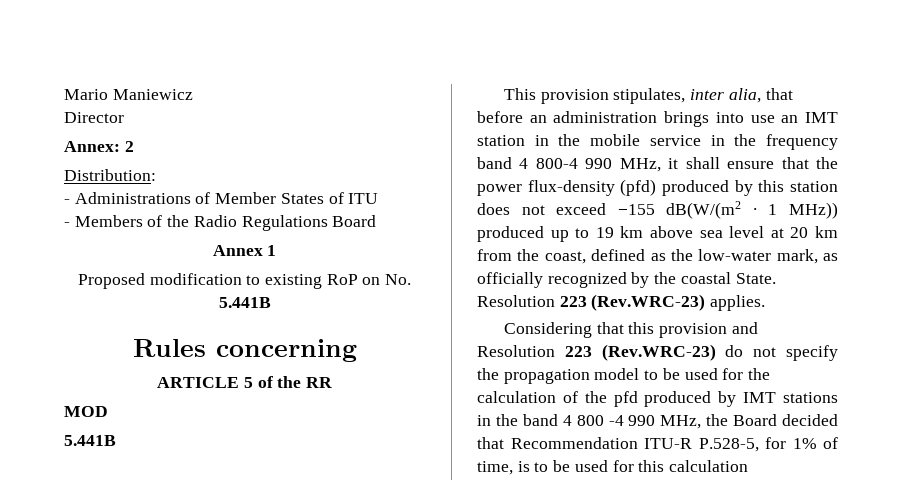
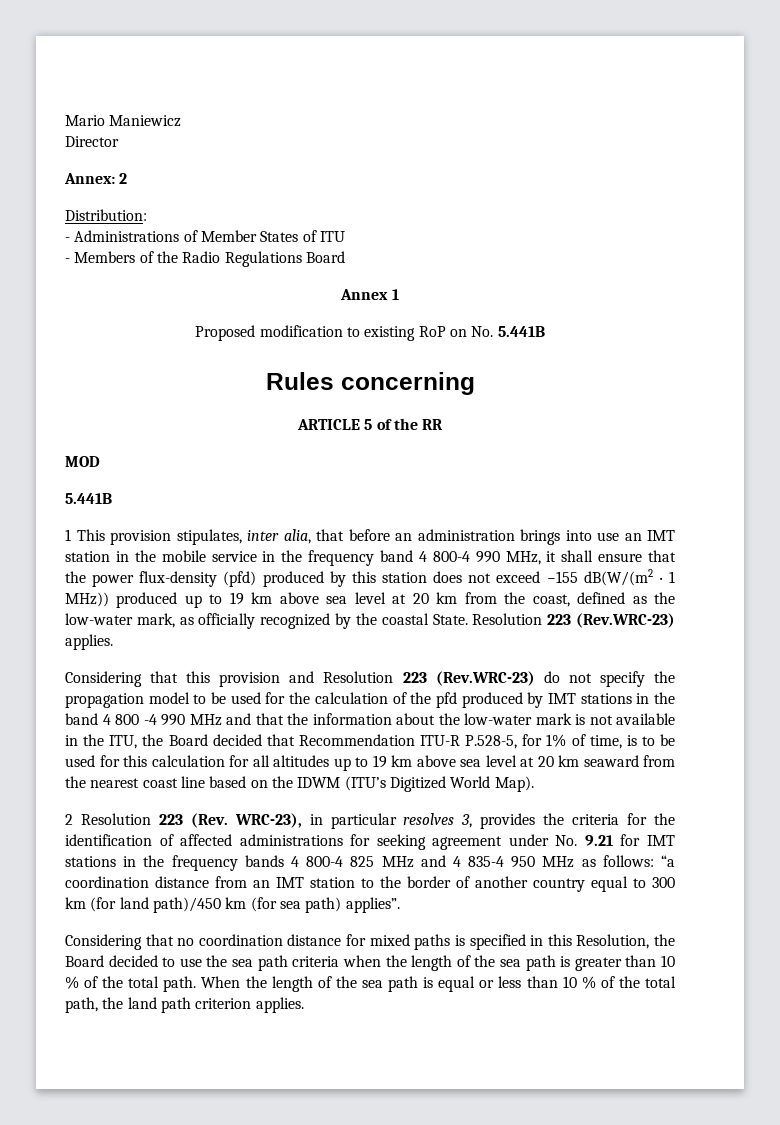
- This provision stipulates, inter alia, that before an administration brings into use an IMT station in the mobile service in the frequency band 4 800-4 990 MHz, it shall ensure that the power flux-density (pfd) produced by this station does not exceed −155 dB(W/(m2 ‧ 1 MHz)) produced up to 19 km above sea level at 20 km from the coast, defined as the low-water mark, as officially recognized by the coastal State.
+ 1 This provision stipulates, inter alia, that before an administration brings into use an IMT station in the mobile service in the frequency band 4 800-4 990 MHz, it shall ensure that the power flux-density (pfd) produced by this station does not exceed −155 dB(W/(m2 ‧ 1 MHz)) produced up to 19 km above sea level at 20 km from the coast, defined as the low-water mark, as officially recognized by the coastal State.
- Considering that this provision and Resolution 223 (Rev.WRC-23) do not specify the propagation model to be used for the calculation of the pfd produced by IMT stations in the band 4 800 -4 990 MHz, the Board decided that Recommendation ITU-R P.528-5, for 1% of time, is to be used for this calculation
+ Considering that this provision and Resolution 223 (Rev.WRC-23) do not specify the propagation model to be used for the calculation of the pfd produced by IMT stations in the band 4 800 -4 990 MHz and that the information about the low-water mark is not available in the ITU, the Board decided that Recommendation ITU-R P.528-5, for 1% of time, is to be used for this calculation for all altitudes up to 19 km above sea level at 20 km seaward from the nearest coast line based on the IDWM (ITU’s Digitized World Map).
+ 2 Resolution 223 (Rev. WRC-23), in particular resolves 3, provides the criteria for the identification of affected administrations for seeking agreement under No. 9.21 for IMT stations in the frequency bands 4 800-4 825 MHz and 4 835-4 950 MHz as follows: “a coordination distance from an IMT station to the border of another country equal to 300 km (for land path)/450 km (for sea path) applies”.
+ Considering that no coordination distance for mixed paths is specified in this Resolution, the Board decided to use the sea path criteria when the length of the sea path is greater than 10 % of the total path. When the length of the sea path is equal or less than 10 % of the total path, the land path criterion applies.

